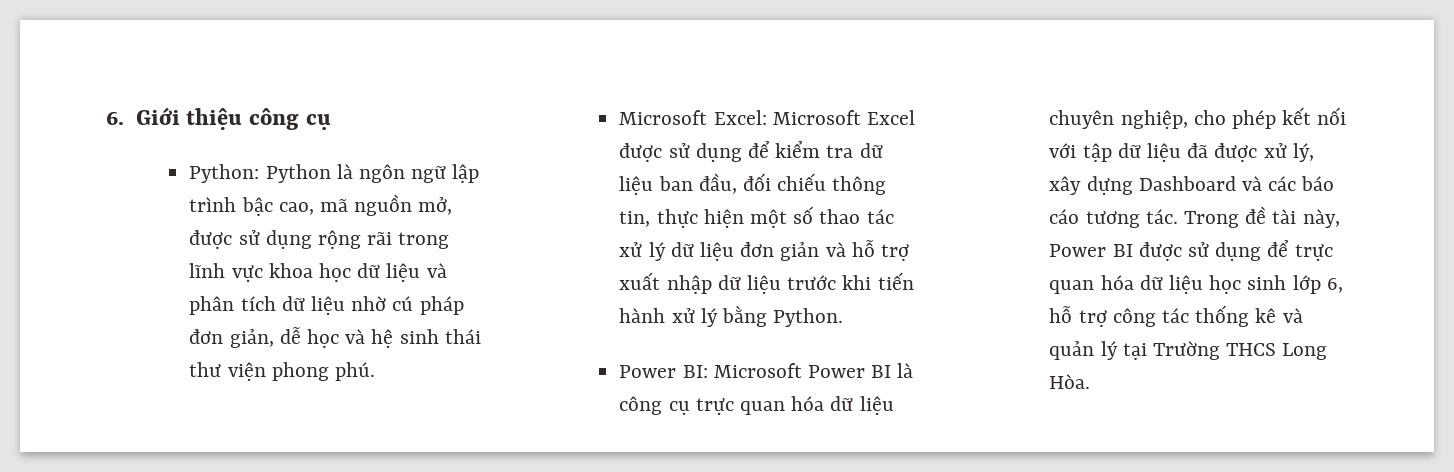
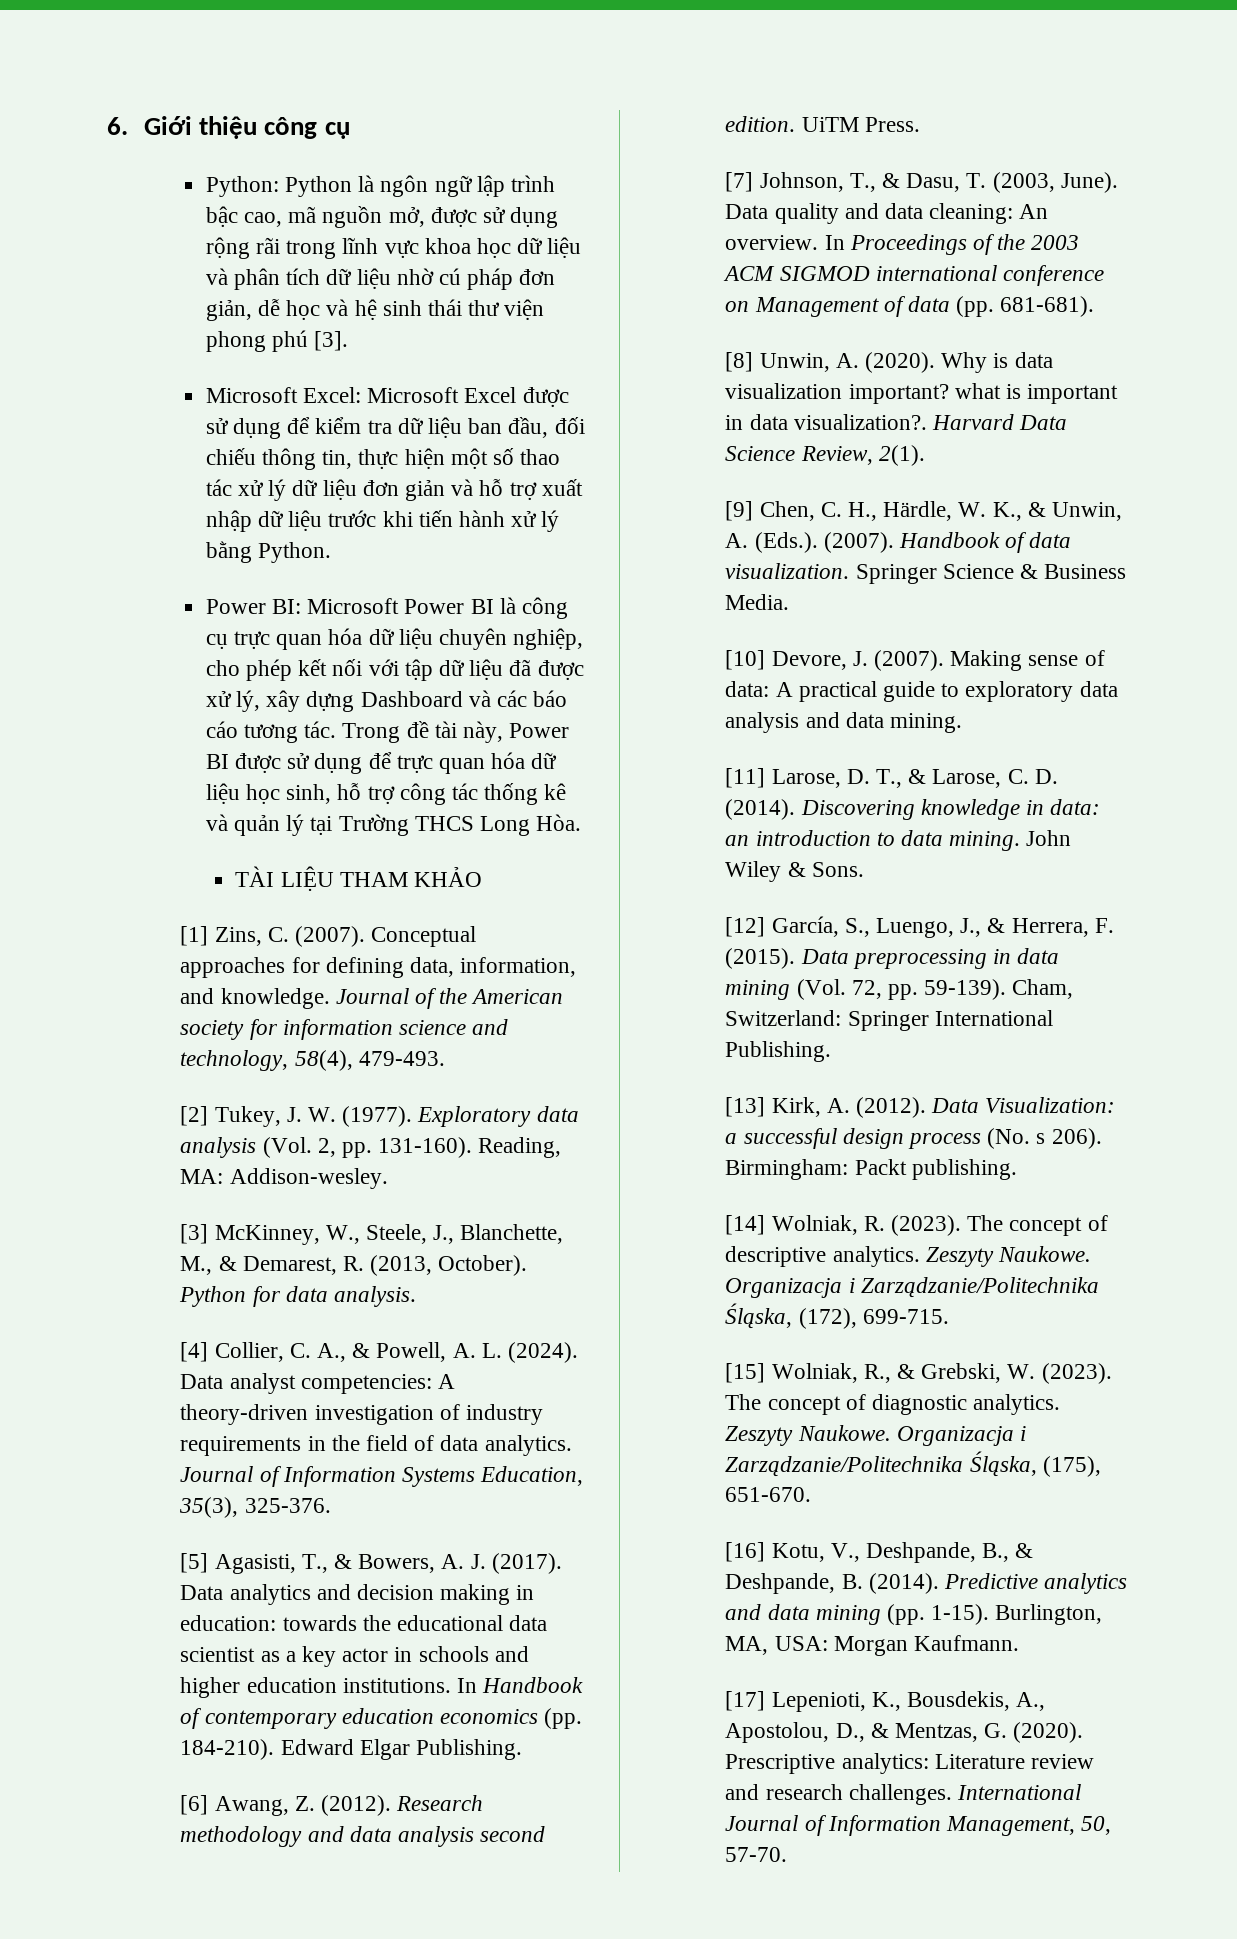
- Python: Python là ngôn ngữ lập trình bậc cao, mã nguồn mở, được sử dụng rộng rãi trong lĩnh vực khoa học dữ liệu và phân tích dữ liệu nhờ cú pháp đơn giản, dễ học và hệ sinh thái thư viện phong phú.
+ Python: Python là ngôn ngữ lập trình bậc cao, mã nguồn mở, được sử dụng rộng rãi trong lĩnh vực khoa học dữ liệu và phân tích dữ liệu nhờ cú pháp đơn giản, dễ học và hệ sinh thái thư viện phong phú [3].
- Trong đề tài này, Power BI được sử dụng để trực quan hóa dữ liệu học sinh lớp 6, hỗ trợ công tác thống kê và quản lý tại Trường THCS Long Hòa.
+ Trong đề tài này, Power BI được sử dụng để trực quan hóa dữ liệu học sinh, hỗ trợ công tác thống kê và quản lý tại Trường THCS Long Hòa.
+ TÀI LIỆU THAM KHẢO
+ [1] Zins, C. (2007). Conceptual approaches for defining data, information, and knowledge. Journal of the American society for information science and technology, 58(4), 479-493.
+ [2] Tukey, J. W. (1977). Exploratory data analysis (Vol. 2, pp. 131-160). Reading, MA: Addison-wesley.
+ [3] McKinney, W., Steele, J., Blanchette, M., & Demarest, R. (2013, October). Python for data analysis.
+ [4] Collier, C. A., & Powell, A. L. (2024). Data analyst competencies: A theory-driven investigation of industry requirements in the field of data analytics. Journal of Information Systems Education, 35(3), 325-376.
+ [5] Agasisti, T., & Bowers, A. J. (2017). Data analytics and decision making in education: towards the educational data scientist as a key actor in schools and higher education institutions. In Handbook of contemporary education economics (pp. 184-210). Edward Elgar Publishing.
+ [6] Awang, Z. (2012). Research methodology and data analysis second edition. UiTM Press.
+ [7] Johnson, T., & Dasu, T. (2003, June). Data quality and data cleaning: An overview. In Proceedings of the 2003 ACM SIGMOD international conference on Management of data (pp. 681-681).
+ [8] Unwin, A. (2020). Why is data visualization important? what is important in data visualization?. Harvard Data Science Review, 2(1).
+ [9] Chen, C. H., Härdle, W. K., & Unwin, A. (Eds.). (2007). Handbook of data visualization. Springer Science & Business Media.
+ [10] Devore, J. (2007). Making sense of data: A practical guide to exploratory data analysis and data mining.
+ [11] Larose, D. T., & Larose, C. D. (2014). Discovering knowledge in data: an introduction to data mining. John Wiley & Sons.
+ [12] García, S., Luengo, J., & Herrera, F. (2015). Data preprocessing in data mining (Vol. 72, pp. 59-139). Cham, Switzerland: Springer International Publishing.
+ [13] Kirk, A. (2012). Data Visualization: a successful design process (No. s 206). Birmingham: Packt publishing.
+ [14] Wolniak, R. (2023). The concept of descriptive analytics. Zeszyty Naukowe. Organizacja i Zarządzanie/Politechnika Śląska, (172), 699-715.
+ [15] Wolniak, R., & Grebski, W. (2023). The concept of diagnostic analytics. Zeszyty Naukowe. Organizacja i Zarządzanie/Politechnika Śląska, (175), 651-670.
+ [16] Kotu, V., Deshpande, B., & Deshpande, B. (2014). Predictive analytics and data mining (pp. 1-15). Burlington, MA, USA: Morgan Kaufmann.
+ [17] Lepenioti, K., Bousdekis, A., Apostolou, D., & Mentzas, G. (2020). Prescriptive analytics: Literature review and research challenges. International Journal of Information Management, 50, 57-70.

